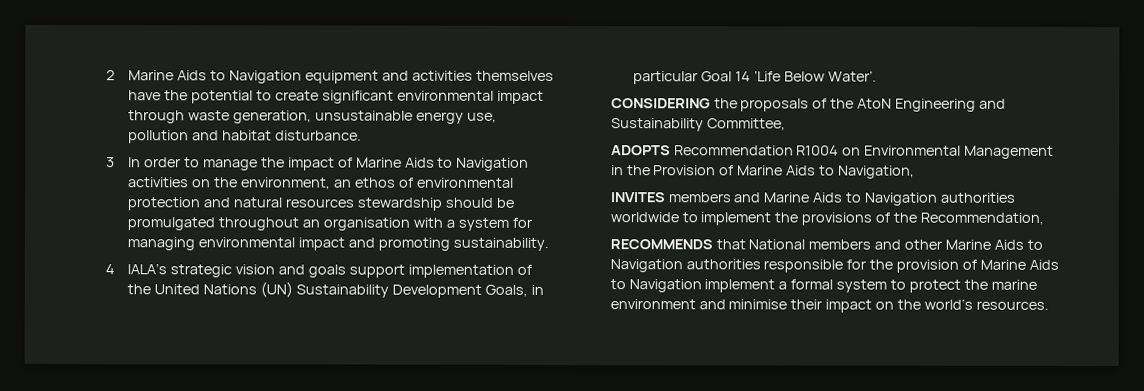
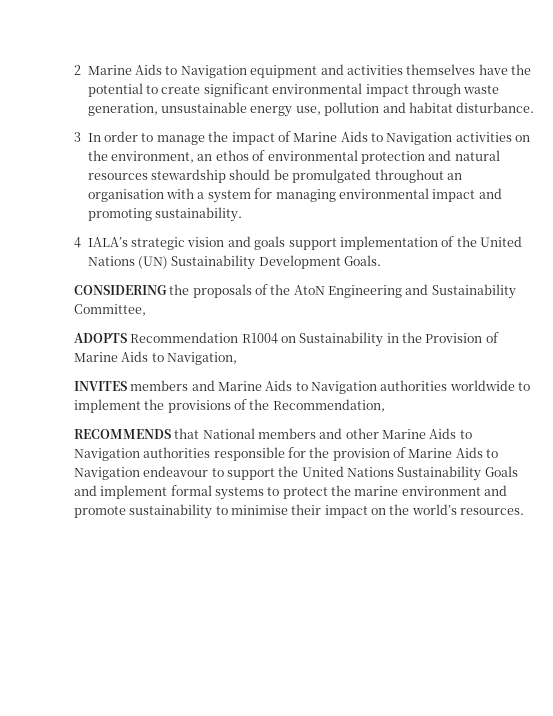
- 4 IALA’s strategic vision and goals support implementation of the United Nations (UN) Sustainability Development Goals, in particular Goal 14 ‘Life Below Water’.
+ 4 IALA’s strategic vision and goals support implementation of the United Nations (UN) Sustainability Development Goals.
- ADOPTS Recommendation R1004 on Environmental Management in the Provision of Marine Aids to Navigation,
+ ADOPTS Recommendation R1004 on Sustainability in the Provision of Marine Aids to Navigation,
- RECOMMENDS that National members and other Marine Aids to Navigation authorities responsible for the provision of Marine Aids to Navigation implement a formal system to protect the marine environment and minimise their impact on the world’s resources.
+ RECOMMENDS that National members and other Marine Aids to Navigation authorities responsible for the provision of Marine Aids to Navigation endeavour to support the United Nations Sustainability Goals and implement formal systems to protect the marine environment and promote sustainability to minimise their impact on the world’s resources.

